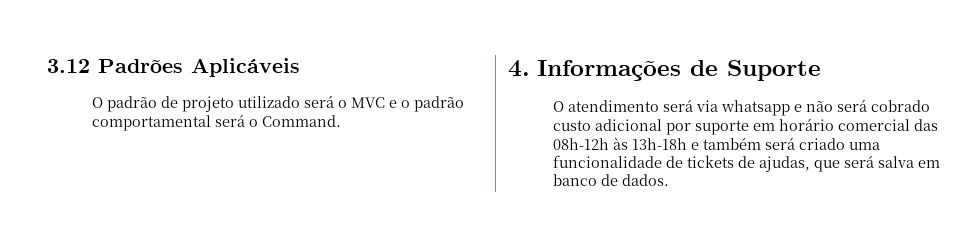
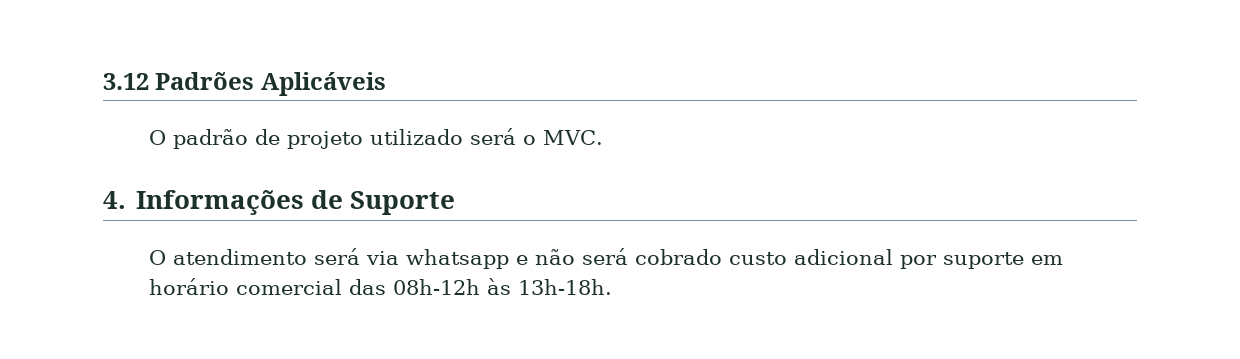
- O padrão de projeto utilizado será o MVC e o padrão comportamental será o Command.
+ O padrão de projeto utilizado será o MVC.
- O atendimento será via whatsapp e não será cobrado custo adicional por suporte em horário comercial das 08h-12h às 13h-18h e também será criado uma funcionalidade de tickets de ajudas, que será salva em banco de dados.
+ O atendimento será via whatsapp e não será cobrado custo adicional por suporte em horário comercial das 08h-12h às 13h-18h.

